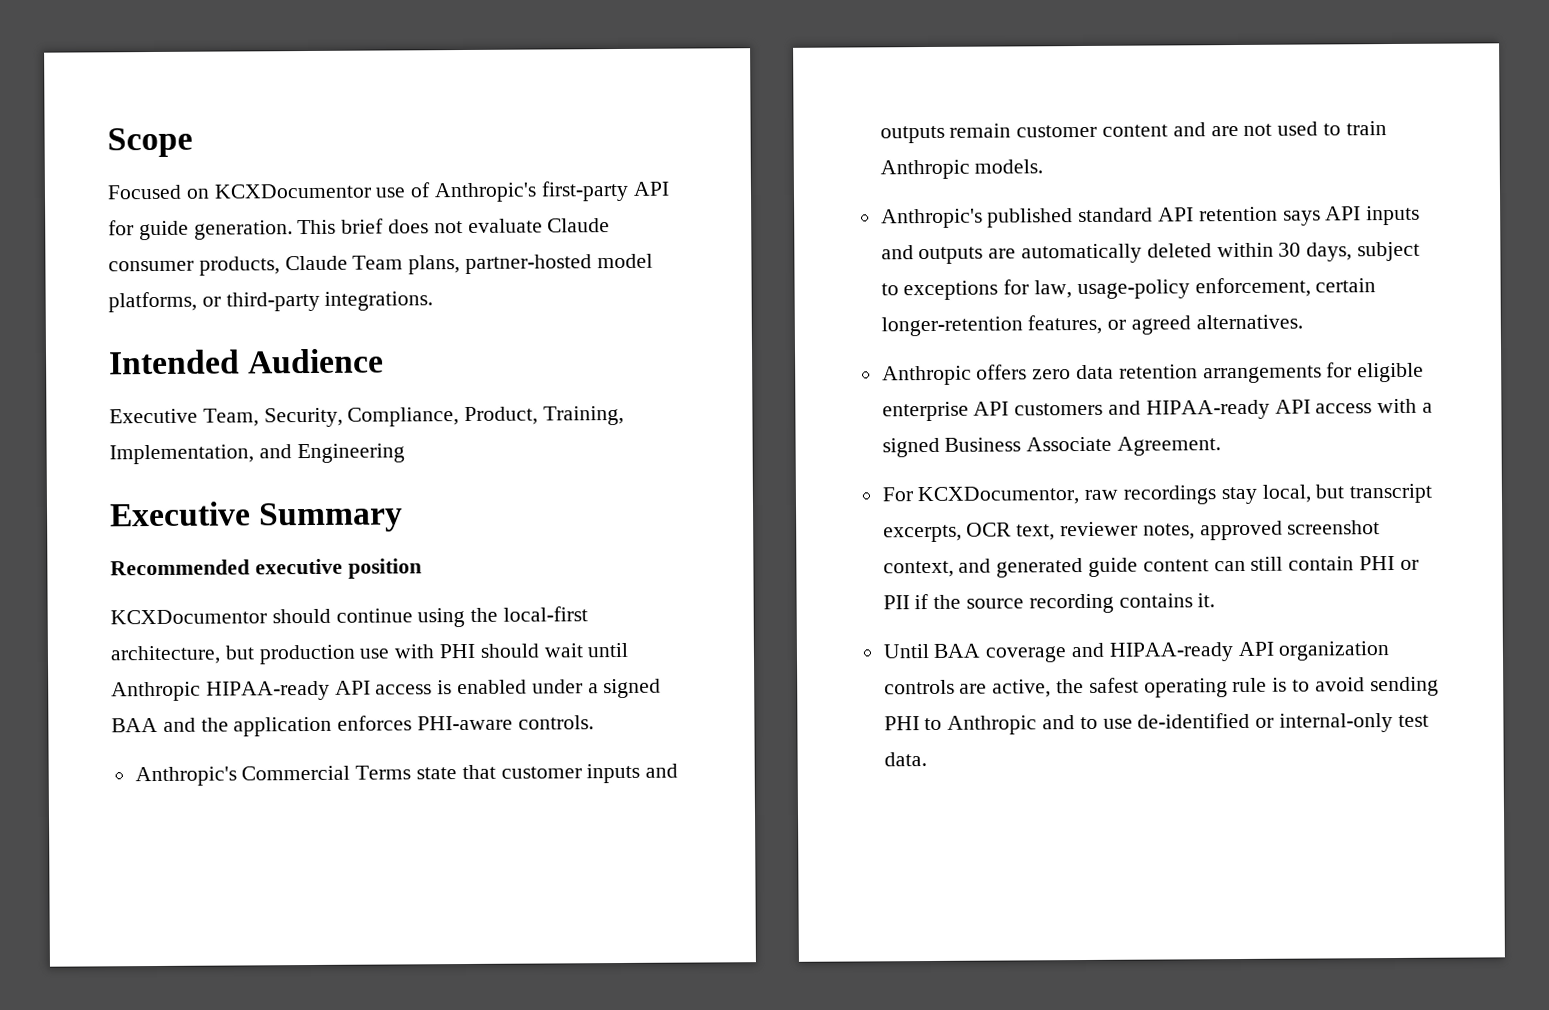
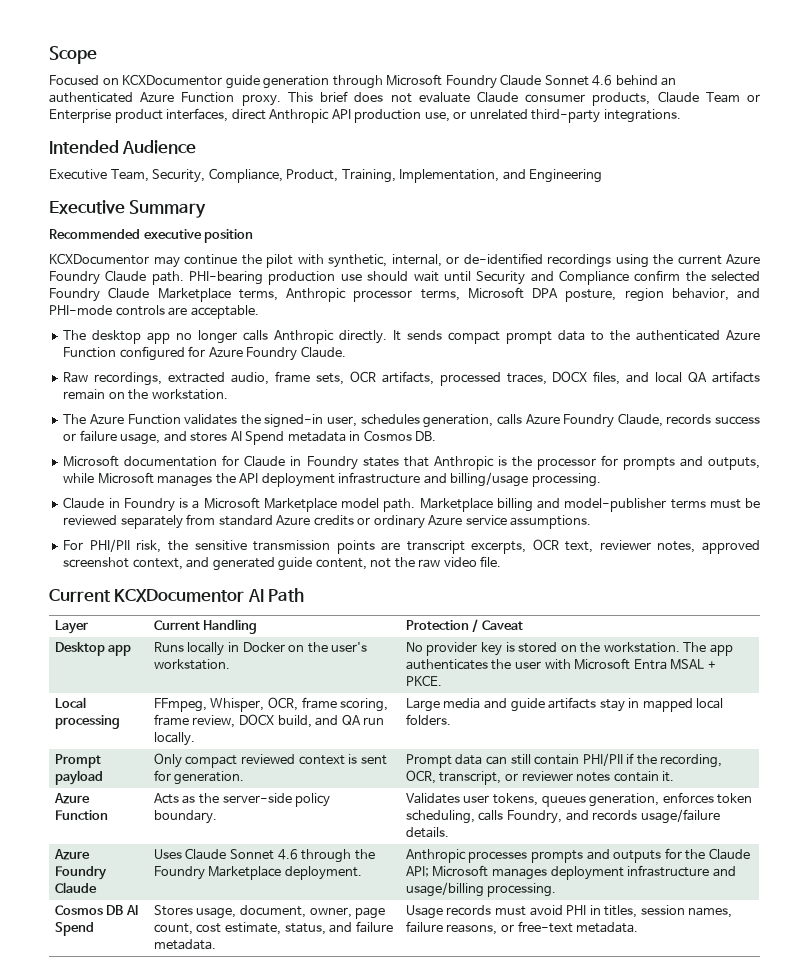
- Focused on KCXDocumentor use of Anthropic's first-party API for guide generation.
+ Focused on KCXDocumentor guide generation through Microsoft Foundry Claude Sonnet 4.6 behind an authenticated Azure Function proxy.
- This brief does not evaluate Claude consumer products, Claude Team plans, partner-hosted model platforms, or third-party integrations.
+ This brief does not evaluate Claude consumer products, Claude Team or Enterprise product interfaces, direct Anthropic API production use, or unrelated third-party integrations.
- KCXDocumentor should continue using the local-first architecture, but production use with PHI should wait until Anthropic HIPAA-ready API access is enabled under a signed BAA and the application enforces PHI-aware controls.
- Anthropic's Commercial Terms state that customer inputs and outputs remain customer content and are not used to train Anthropic models.
- Anthropic's published standard API retention says API inputs and outputs are automatically deleted within 30 days, subject to exceptions for law, usage-policy enforcement, certain longer-retention features, or agreed alternatives.
- Anthropic offers zero data retention arrangements for eligible enterprise API customers and HIPAA-ready API access with a signed Business Associate Agreement.
- For KCXDocumentor, raw recordings stay local, but transcript excerpts, OCR text, reviewer notes, approved screenshot context, and generated guide content can still contain PHI or PII if the source recording contains it.
- Until BAA coverage and HIPAA-ready API organization controls are active, the safest operating rule is to avoid sending PHI to Anthropic and to use de-identified or internal-only test data.
+ KCXDocumentor may continue the pilot with synthetic, internal, or de-identified recordings using the current Azure Foundry Claude path. PHI-bearing production use should wait until Security and Compliance confirm the selected Foundry Claude Marketplace terms, Anthropic processor terms, Microsoft DPA posture, region behavior, and PHI-mode controls are acceptable.
+ The desktop app no longer calls Anthropic directly. It sends compact prompt data to the authenticated Azure Function configured for Azure Foundry Claude.
+ Raw recordings, extracted audio, frame sets, OCR artifacts, processed traces, DOCX files, and local QA artifacts remain on the workstation.
+ The Azure Function validates the signed-in user, schedules generation, calls Azure Foundry Claude, records success or failure usage, and stores AI Spend metadata in Cosmos DB.
+ Microsoft documentation for Claude in Foundry states that Anthropic is the processor for prompts and outputs, while Microsoft manages the API deployment infrastructure and billing/usage processing.
+ Claude in Foundry is a Microsoft Marketplace model path. Marketplace billing and model-publisher terms must be reviewed separately from standard Azure credits or ordinary Azure service assumptions.
+ For PHI/PII risk, the sensitive transmission points are transcript excerpts, OCR text, reviewer notes, approved screenshot context, and generated guide content, not the raw video file.
+ Current KCXDocumentor AI Path
+ Layer | Current Handling | Protection / Caveat
+ Desktop app | Runs locally in Docker on the user's workstation. | No provider key is stored on the workstation. The app authenticates the user with Microsoft Entra MSAL + PKCE.
+ Local processing | FFmpeg, Whisper, OCR, frame scoring, frame review, DOCX build, and QA run locally. | Large media and guide artifacts stay in mapped local folders.
+ Prompt payload | Only compact reviewed context is sent for generation. | Prompt data can still contain PHI/PII if the recording, OCR, transcript, or reviewer notes contain it.
+ Azure Function | Acts as the server-side policy boundary. | Validates user tokens, queues generation, enforces token scheduling, calls Foundry, and records usage/failure details.
+ Azure Foundry Claude | Uses Claude Sonnet 4.6 through the Foundry Marketplace deployment. | Anthropic processes prompts and outputs for the Claude API; Microsoft manages deployment infrastructure and usage/billing processing.
+ Cosmos DB AI Spend | Stores usage, document, owner, page count, cost estimate, status, and failure metadata. | Usage records must avoid PHI in titles, session names, failure reasons, or free-text metadata.

